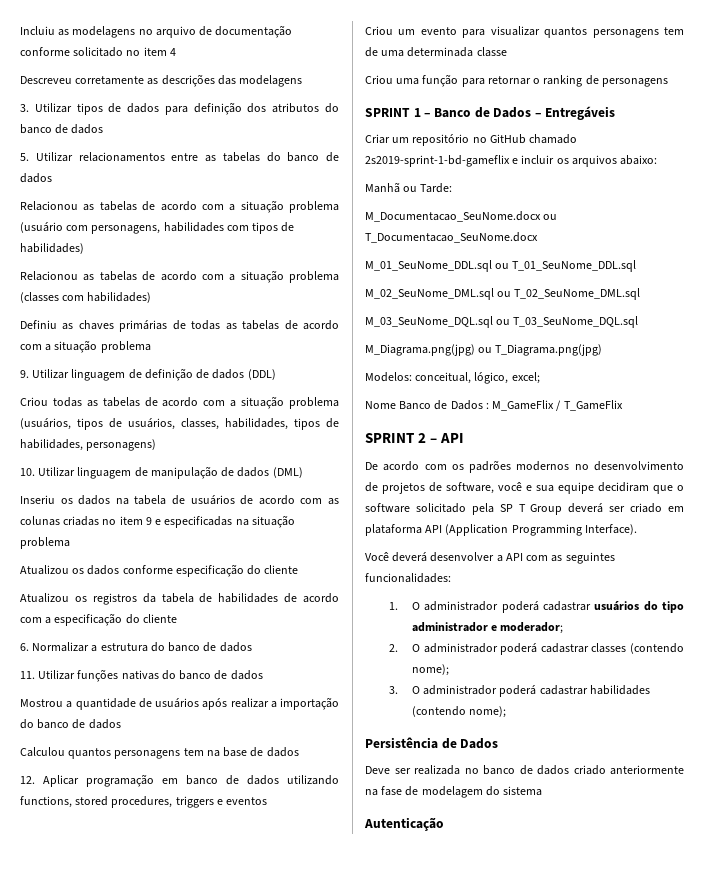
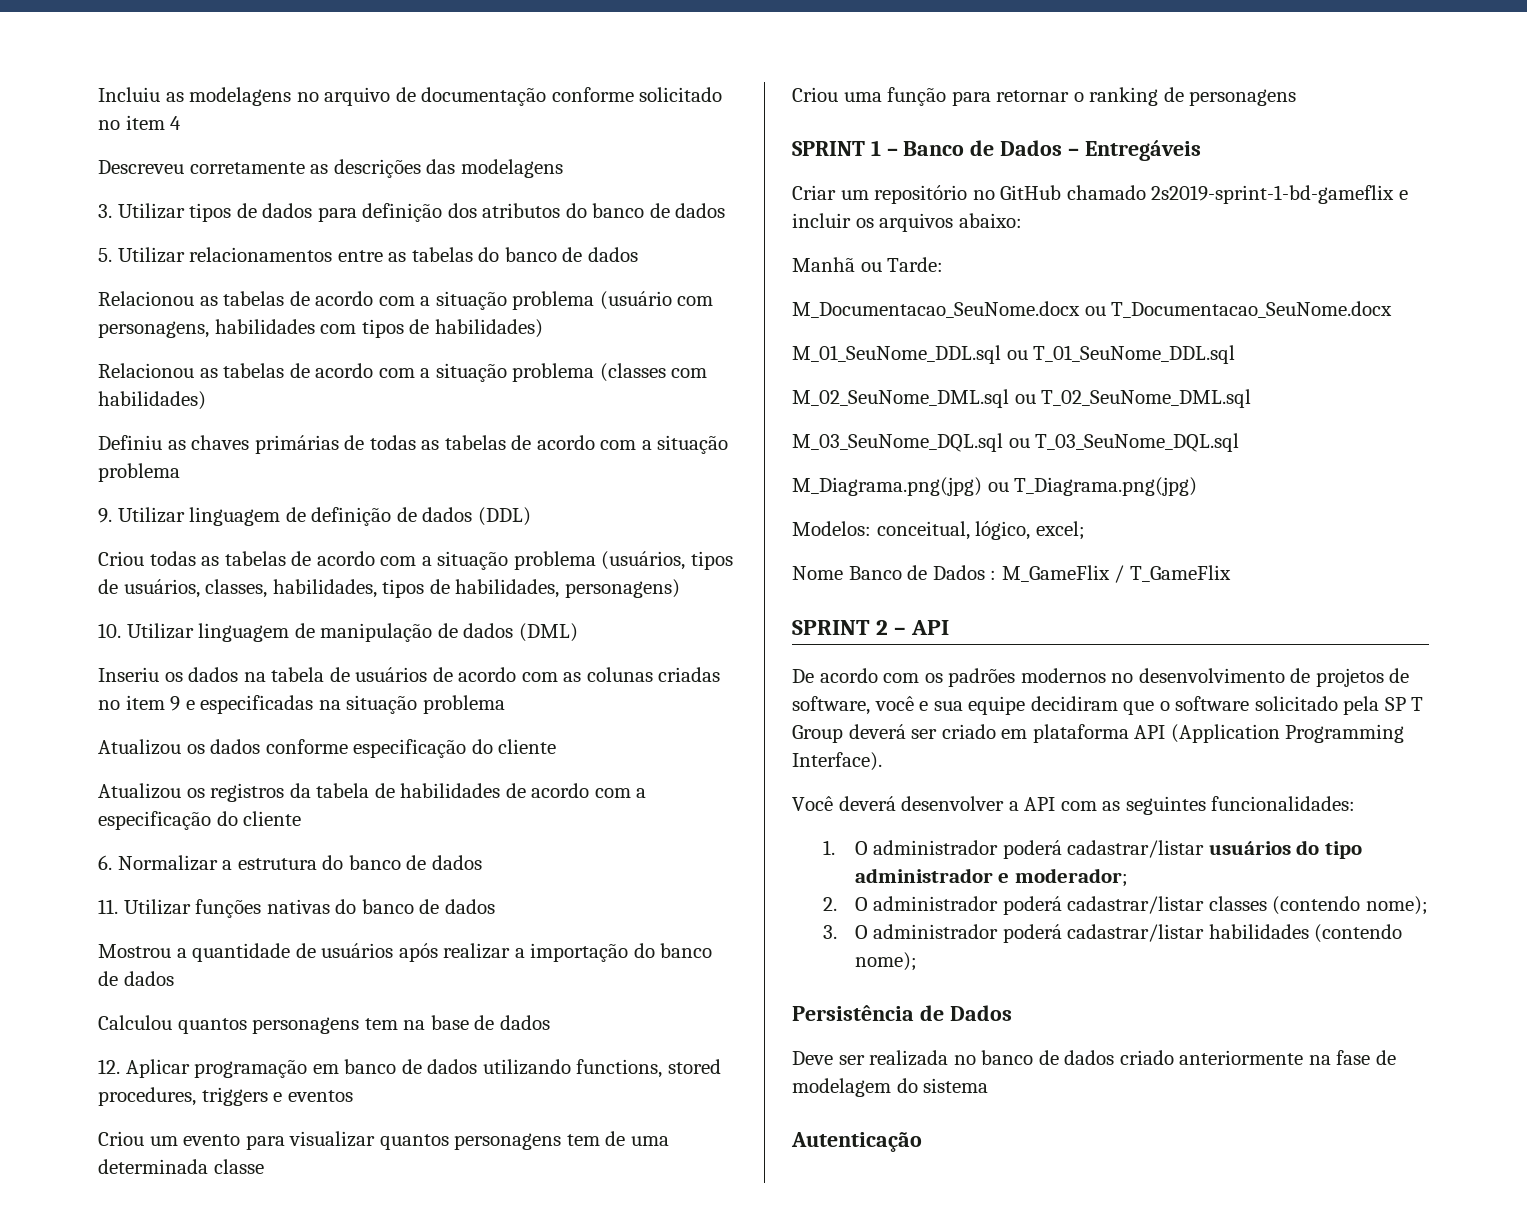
- 1. O administrador poderá cadastrar usuários do tipo administrador e moderador;
+ 1. O administrador poderá cadastrar/listar usuários do tipo administrador e moderador;
- 2. O administrador poderá cadastrar classes (contendo nome);
+ 2. O administrador poderá cadastrar/listar classes (contendo nome);
- 3. O administrador poderá cadastrar habilidades (contendo nome);
+ 3. O administrador poderá cadastrar/listar habilidades (contendo nome);

